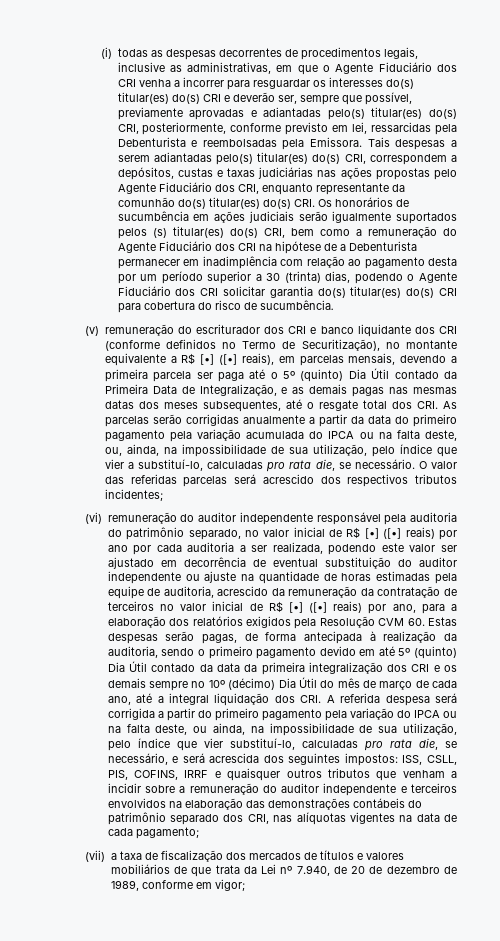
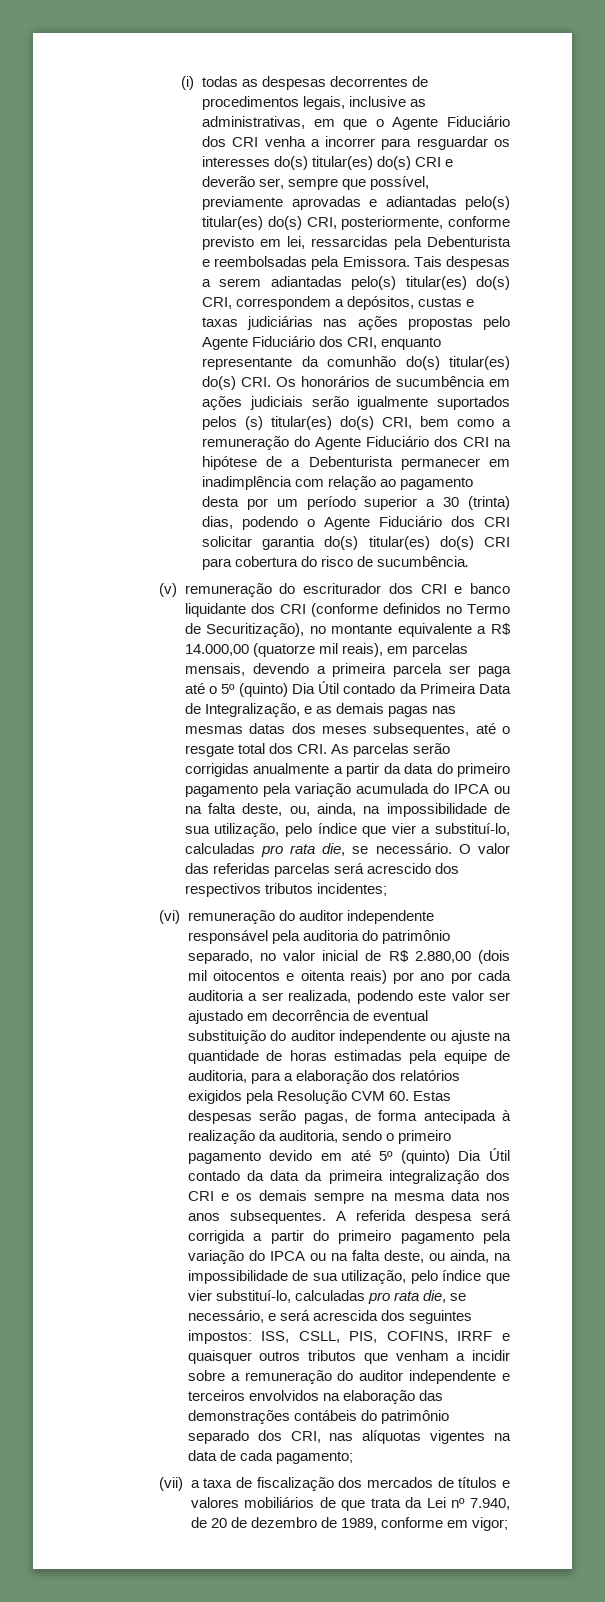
- (v) remuneração do escriturador dos CRI e banco liquidante dos CRI (conforme definidos no Termo de Securitização), no montante equivalente a R$ [•] ([•] reais), em parcelas mensais, devendo a primeira parcela ser paga até o 5º (quinto) Dia Útil contado da Primeira Data de Integralização, e as demais pagas nas mesmas datas dos meses subsequentes, até o resgate total dos CRI. As parcelas serão corrigidas anualmente a partir da data do primeiro pagamento pela variação acumulada do IPCA ou na falta deste, ou, ainda, na impossibilidade de sua utilização, pelo índice que vier a substituí-lo, calculadas pro rata die, se necessário.
+ (v) remuneração do escriturador dos CRI e banco liquidante dos CRI (conforme definidos no Termo de Securitização), no montante equivalente a R$ 14.000,00 (quatorze mil reais), em parcelas mensais, devendo a primeira parcela ser paga até o 5º (quinto) Dia Útil contado da Primeira Data de Integralização, e as demais pagas nas mesmas datas dos meses subsequentes, até o resgate total dos CRI. As parcelas serão corrigidas anualmente a partir da data do primeiro pagamento pela variação acumulada do IPCA ou na falta deste, ou, ainda, na impossibilidade de sua utilização, pelo índice que vier a substituí-lo, calculadas pro rata die, se necessário.
- (vi) remuneração do auditor independente responsável pela auditoria do patrimônio separado, no valor inicial de R$ [•] ([•] reais) por ano por cada auditoria a ser realizada, podendo este valor ser ajustado em decorrência de eventual substituição do auditor independente ou ajuste na quantidade de horas estimadas pela equipe de auditoria, acrescido da remuneração da contratação de terceiros no valor inicial de R$ [•] ([•] reais) por ano, para a elaboração dos relatórios exigidos pela Resolução CVM 60. Estas despesas serão pagas, de forma antecipada à realização da auditoria, sendo o primeiro pagamento devido em até 5º (quinto) Dia Útil contado da data da primeira integralização dos CRI e os demais sempre no 10º (décimo) Dia Útil do mês de março de cada ano, até a integral liquidação dos CRI. A referida despesa será corrigida a partir do primeiro pagamento pela variação do IPCA ou na falta deste, ou ainda, na impossibilidade de sua utilização, pelo índice que vier substituí-lo, calculadas pro rata die, se necessário, e será acrescida dos seguintes impostos:
+ (vi) remuneração do auditor independente responsável pela auditoria do patrimônio separado, no valor inicial de R$ 2.880,00 (dois mil oitocentos e oitenta reais) por ano por cada auditoria a ser realizada, podendo este valor ser ajustado em decorrência de eventual substituição do auditor independente ou ajuste na quantidade de horas estimadas pela equipe de auditoria, para a elaboração dos relatórios exigidos pela Resolução CVM 60. Estas despesas serão pagas, de forma antecipada à realização da auditoria, sendo o primeiro pagamento devido em até 5º (quinto) Dia Útil contado da data da primeira integralização dos CRI e os demais sempre na mesma data nos anos subsequentes. A referida despesa será corrigida a partir do primeiro pagamento pela variação do IPCA ou na falta deste, ou ainda, na impossibilidade de sua utilização, pelo índice que vier substituí-lo, calculadas pro rata die, se necessário, e será acrescida dos seguintes impostos:

